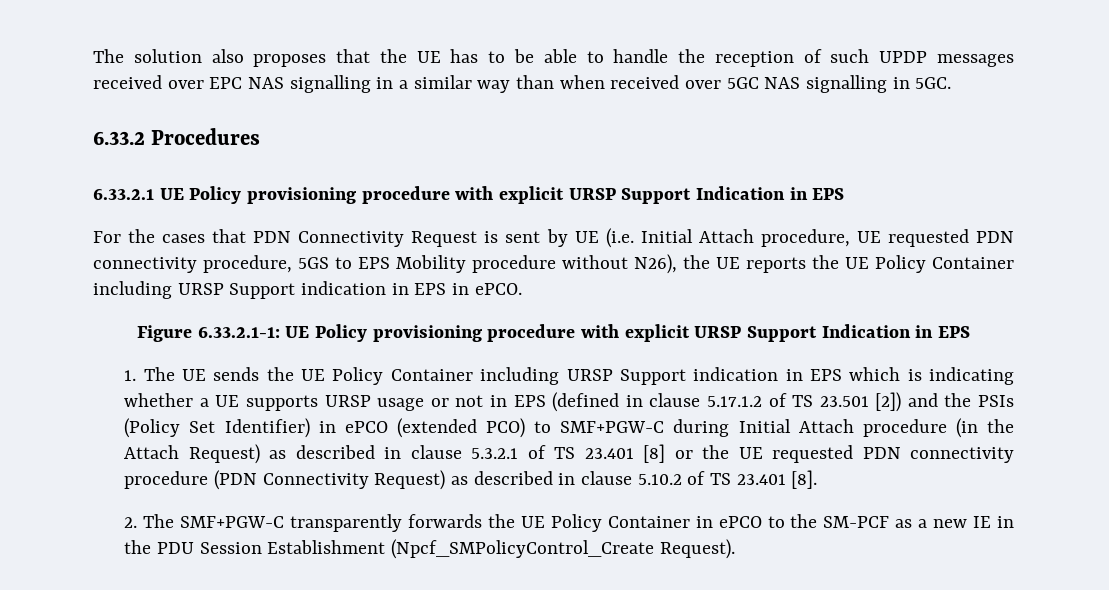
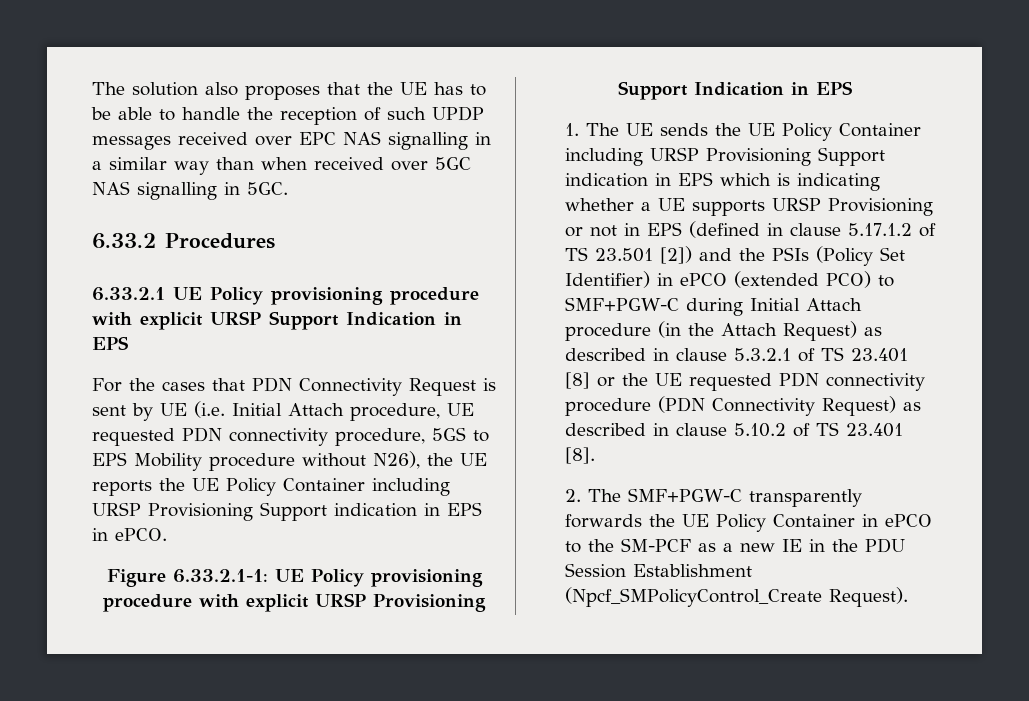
- For the cases that PDN Connectivity Request is sent by UE (i.e. Initial Attach procedure, UE requested PDN connectivity procedure, 5GS to EPS Mobility procedure without N26), the UE reports the UE Policy Container including URSP Support indication in EPS in ePCO.
+ For the cases that PDN Connectivity Request is sent by UE (i.e. Initial Attach procedure, UE requested PDN connectivity procedure, 5GS to EPS Mobility procedure without N26), the UE reports the UE Policy Container including URSP Provisioning Support indication in EPS in ePCO.
- Figure 6.33.2.1-1: UE Policy provisioning procedure with explicit URSP Support Indication in EPS
+ Figure 6.33.2.1-1: UE Policy provisioning procedure with explicit URSP Provisioning Support Indication in EPS
- 1. The UE sends the UE Policy Container including URSP Support indication in EPS which is indicating whether a UE supports URSP usage or not in EPS (defined in clause 5.17.1.2 of TS 23.501 [2]) and the PSIs (Policy Set Identifier) in ePCO (extended PCO) to SMF+PGW-C during Initial Attach procedure (in the Attach Request) as described in clause 5.3.2.1 of TS 23.401 [8] or the UE requested PDN connectivity procedure (PDN Connectivity Request) as described in clause 5.10.2 of TS 23.401 [8].
+ 1. The UE sends the UE Policy Container including URSP Provisioning Support indication in EPS which is indicating whether a UE supports URSP Provisioning or not in EPS (defined in clause 5.17.1.2 of TS 23.501 [2]) and the PSIs (Policy Set Identifier) in ePCO (extended PCO) to SMF+PGW-C during Initial Attach procedure (in the Attach Request) as described in clause 5.3.2.1 of TS 23.401 [8] or the UE requested PDN connectivity procedure (PDN Connectivity Request) as described in clause 5.10.2 of TS 23.401 [8].

